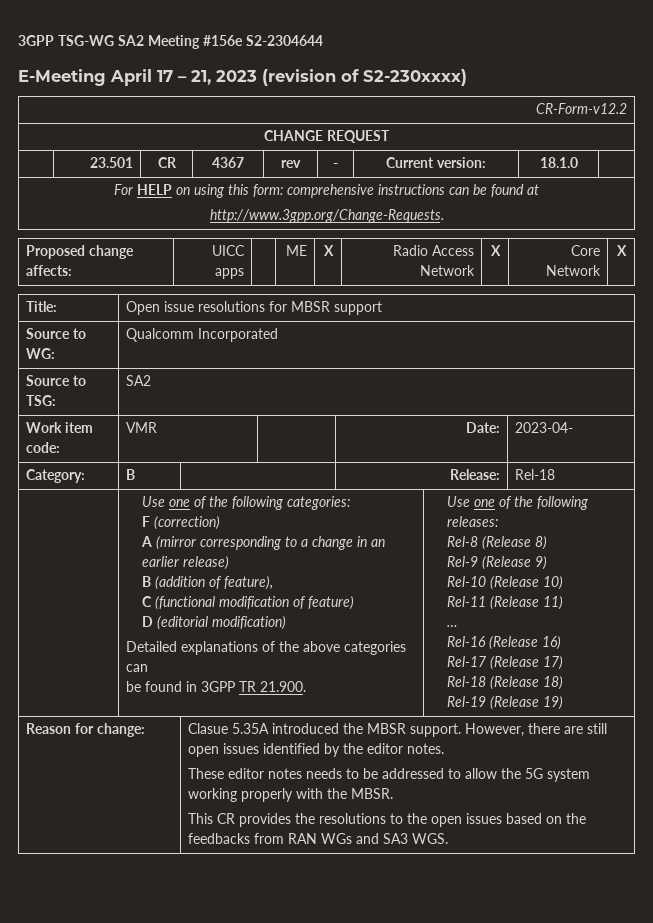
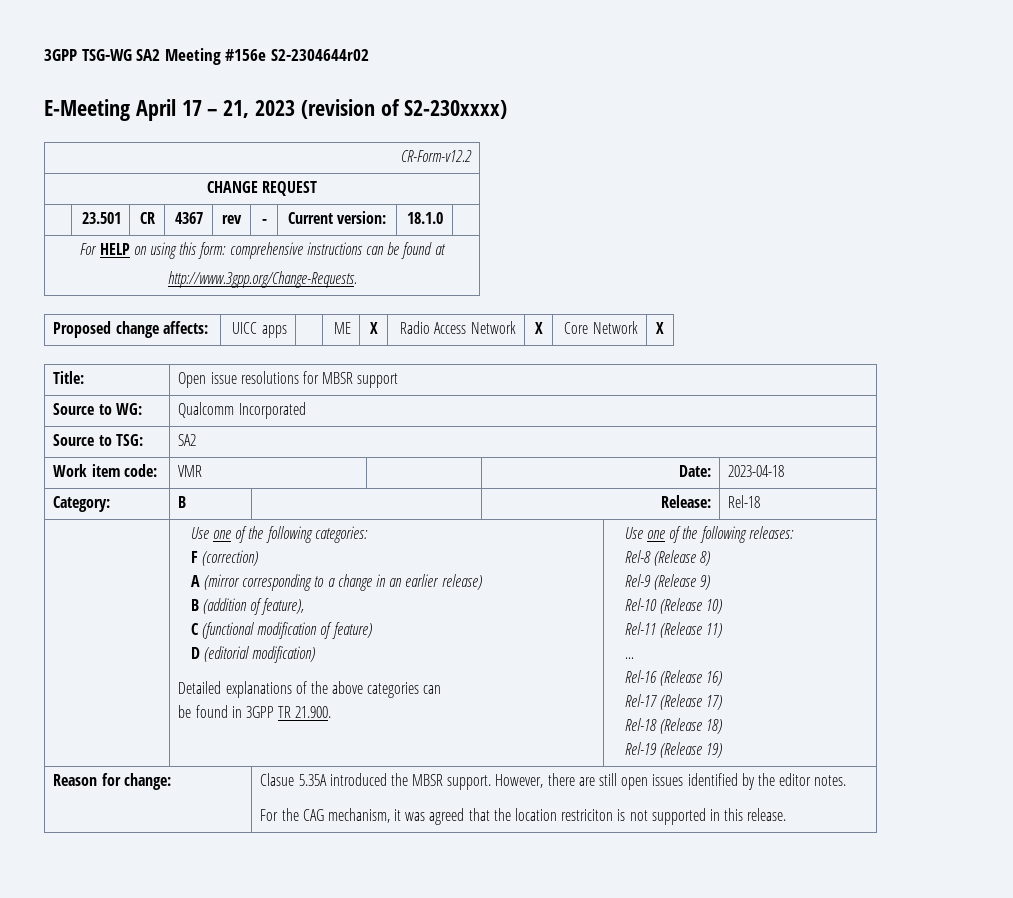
- 3GPP TSG-WG SA2 Meeting #156e S2-2304644
+ 3GPP TSG-WG SA2 Meeting #156e S2-2304644r02
- Work item code: | VMR | | Date: | 2023-04-
+ Work item code: | VMR | | Date: | 2023-04-18
- These editor notes needs to be addressed to allow the 5G system working properly with the MBSR.
- This CR provides the resolutions to the open issues based on the feedbacks from RAN WGs and SA3 WGS.
+ For the CAG mechanism, it was agreed that the location restriciton is not supported in this release.

